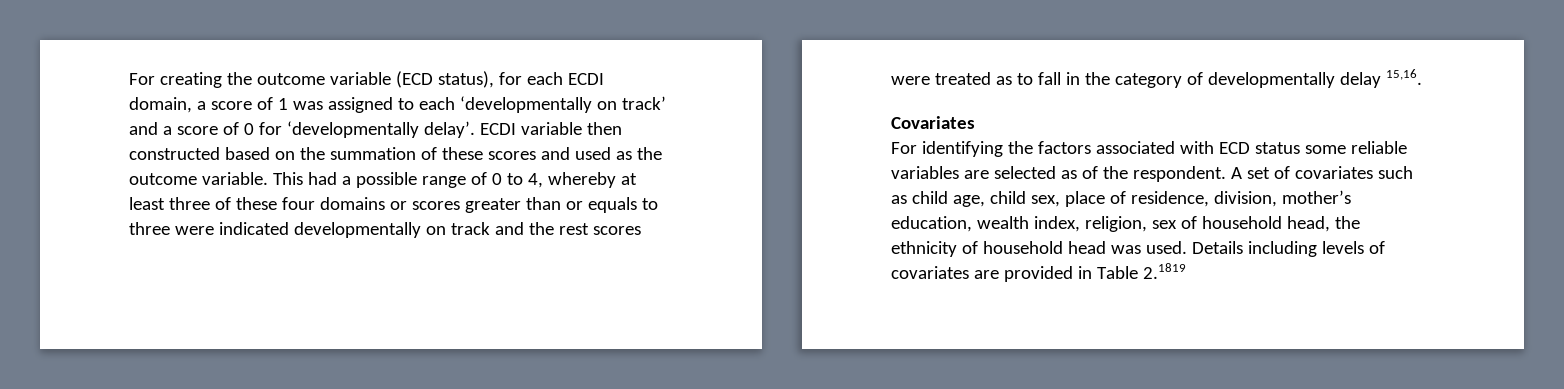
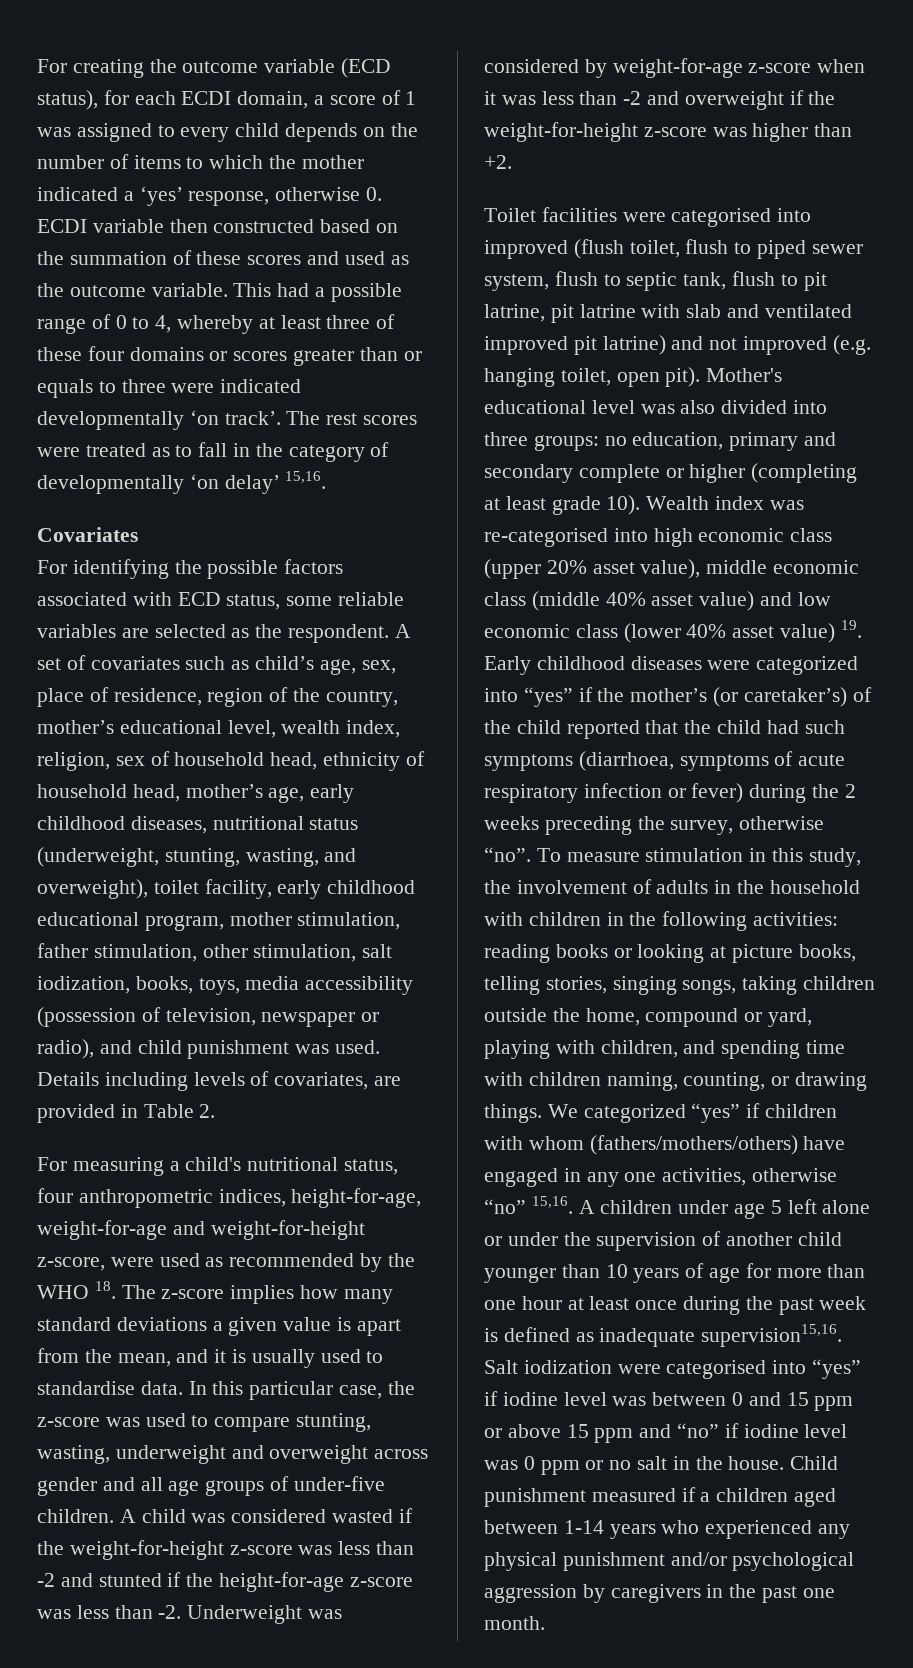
- For creating the outcome variable (ECD status), for each ECDI domain, a score of 1 was assigned to each ‘developmentally on track’ and a score of 0 for ‘developmentally delay’. ECDI variable then constructed based on the summation of these scores and used as the outcome variable.
+ For creating the outcome variable (ECD status), for each ECDI domain, a score of 1 was assigned to every child depends on the number of items to which the mother indicated a ‘yes’ response, otherwise 0. ECDI variable then constructed based on the summation of these scores and used as the outcome variable.
- This had a possible range of 0 to 4, whereby at least three of these four domains or scores greater than or equals to three were indicated developmentally on track and the rest scores were treated as to fall in the category of developmentally delay 15,16.
+ This had a possible range of 0 to 4, whereby at least three of these four domains or scores greater than or equals to three were indicated developmentally ‘on track’. The rest scores were treated as to fall in the category of developmentally ‘on delay’ 15,16.
- For identifying the factors associated with ECD status some reliable variables are selected as of the respondent.
+ For identifying the possible factors associated with ECD status, some reliable variables are selected as the respondent.
- A set of covariates such as child age, child sex, place of residence, division, mother’s education, wealth index, religion, sex of household head, the ethnicity of household head was used.
+ A set of covariates such as child’s age, sex, place of residence, region of the country, mother’s educational level, wealth index, religion, sex of household head, ethnicity of household head, mother’s age, early childhood diseases, nutritional status (underweight, stunting, wasting, and overweight), toilet facility, early childhood educational program, mother stimulation, father stimulation, other stimulation, salt iodization, books, toys, media accessibility (possession of television, newspaper or radio), and child punishment was used.
- Details including levels of covariates are provided in Table 2.1819
+ Details including levels of covariates, are provided in Table 2.
+ For measuring a child's nutritional status, four anthropometric indices, height-for-age, weight-for-age and weight-for-height z-score, were used as recommended by the WHO 18. The z-score implies how many standard deviations a given value is apart from the mean, and it is usually used to standardise data. In this particular case, the z-score was used to compare stunting, wasting, underweight and overweight across gender and all age groups of under-five children. A child was considered wasted if the weight-for-height z-score was less than -2 and stunted if the height-for-age z-score was less than -2. Underweight was considered by weight-for-age z-score when it was less than -2 and overweight if the weight-for-height z-score was higher than +2.
+ Toilet facilities were categorised into improved (flush toilet, flush to piped sewer system, flush to septic tank, flush to pit latrine, pit latrine with slab and ventilated improved pit latrine) and not improved (e.g. hanging toilet, open pit). Mother's educational level was also divided into three groups: no education, primary and secondary complete or higher (completing at least grade 10). Wealth index was re-categorised into high economic class (upper 20% asset value), middle economic class (middle 40% asset value) and low economic class (lower 40% asset value) 19. Early childhood diseases were categorized into “yes” if the mother’s (or caretaker’s) of the child reported that the child had such symptoms (diarrhoea, symptoms of acute respiratory infection or fever) during the 2 weeks preceding the survey, otherwise “no”. To measure stimulation in this study, the involvement of adults in the household with children in the following activities: reading books or looking at picture books, telling stories, singing songs, taking children outside the home, compound or yard, playing with children, and spending time with children naming, counting, or drawing things. We categorized “yes” if children with whom (fathers/mothers/others) have engaged in any one activities, otherwise “no” 15,16. A children under age 5 left alone or under the supervision of another child younger than 10 years of age for more than one hour at least once during the past week is defined as inadequate supervision15,16. Salt iodization were categorised into “yes” if iodine level was between 0 and 15 ppm or above 15 ppm and “no” if iodine level was 0 ppm or no salt in the house. Child punishment measured if a children aged between 1-14 years who experienced any physical punishment and/or psychological aggression by caregivers in the past one month.

